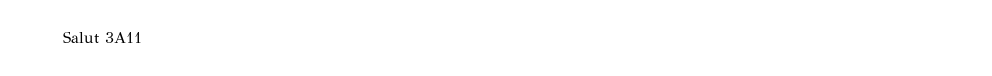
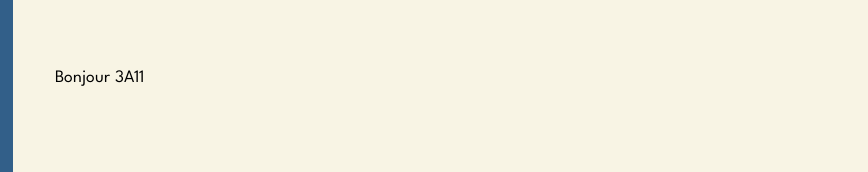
- Salut 3A11
+ Bonjour 3A11

